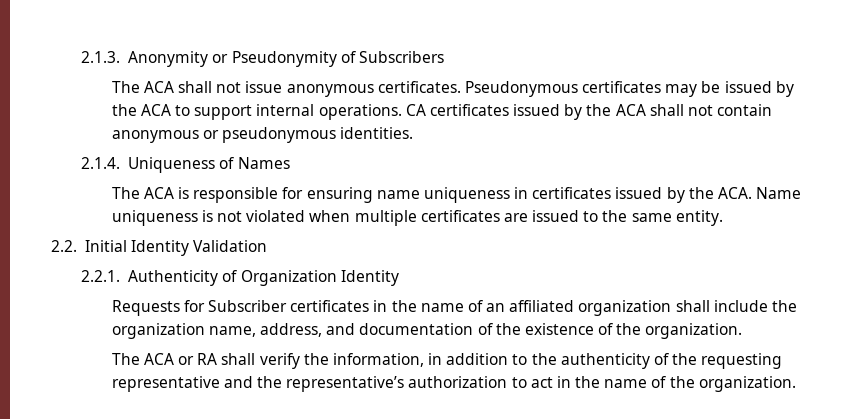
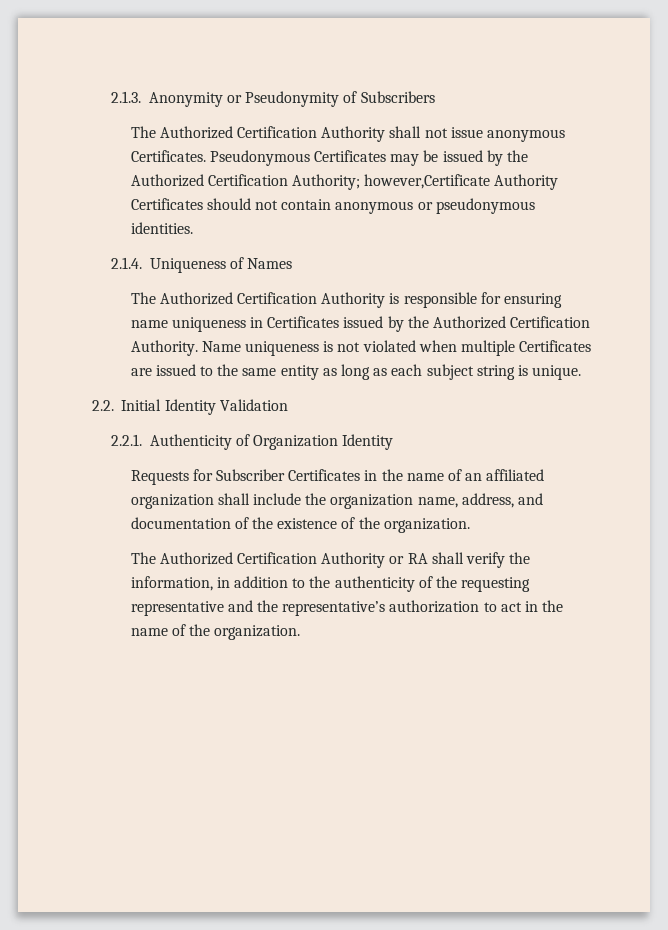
- The ACA shall not issue anonymous certificates. Pseudonymous certificates may be issued by the ACA to support internal operations. CA certificates issued by the ACA shall not contain anonymous or pseudonymous identities.
+ The Authorized Certification Authority shall not issue anonymous Certificates. Pseudonymous Certificates may be issued by the Authorized Certification Authority; however,Certificate Authority Certificates should not contain anonymous or pseudonymous identities.
- The ACA is responsible for ensuring name uniqueness in certificates issued by the ACA. Name uniqueness is not violated when multiple certificates are issued to the same entity.
+ The Authorized Certification Authority is responsible for ensuring name uniqueness in Certificates issued by the Authorized Certification Authority. Name uniqueness is not violated when multiple Certificates are issued to the same entity as long as each subject string is unique.
- Requests for Subscriber certificates in the name of an affiliated organization shall include the organization name, address, and documentation of the existence of the organization.
+ Requests for Subscriber Certificates in the name of an affiliated organization shall include the organization name, address, and documentation of the existence of the organization.
- The ACA or RA shall verify the information, in addition to the authenticity of the requesting representative and the representative’s authorization to act in the name of the organization.
+ The Authorized Certification Authority or RA shall verify the information, in addition to the authenticity of the requesting representative and the representative’s authorization to act in the name of the organization.

